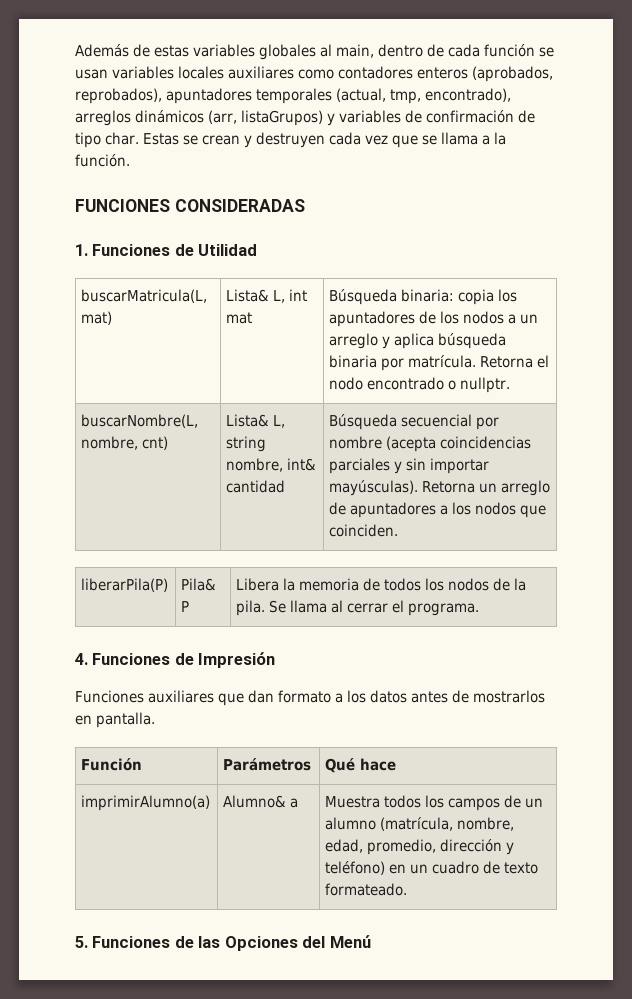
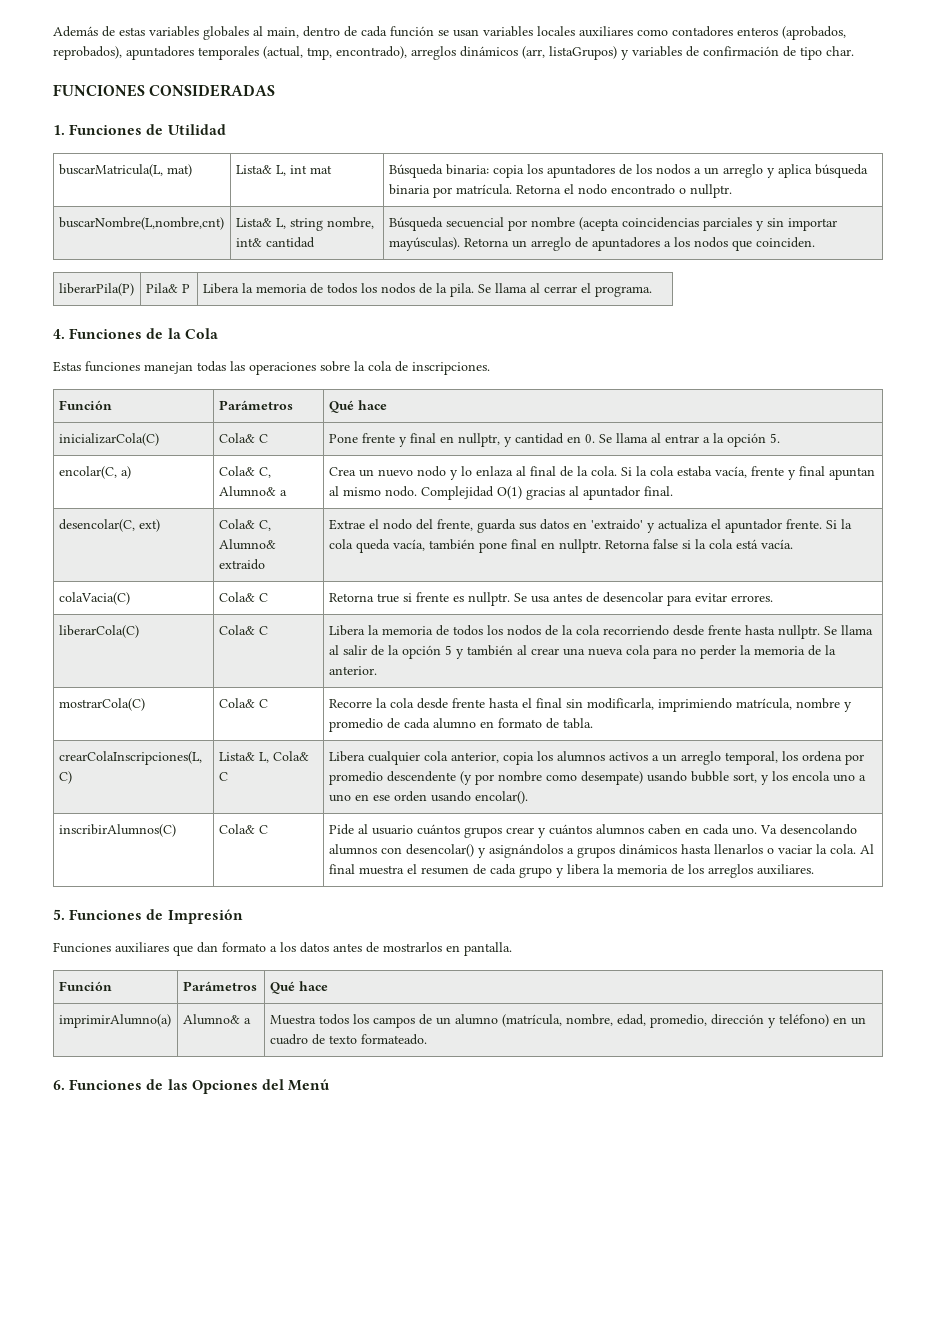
- Estas se crean y destruyen cada vez que se llama a la función.
- buscarNombre(L, nombre, cnt) | Lista& L, string nombre, int& cantidad | Búsqueda secuencial por nombre (acepta coincidencias parciales y sin importar mayúsculas). Retorna un arreglo de apuntadores a los nodos que coinciden.
+ buscarNombre(L,nombre,cnt) | Lista& L, string nombre, int& cantidad | Búsqueda secuencial por nombre (acepta coincidencias parciales y sin importar mayúsculas). Retorna un arreglo de apuntadores a los nodos que coinciden.
- 4. Funciones de Impresión
+ 4. Funciones de la Cola
+ Estas funciones manejan todas las operaciones sobre la cola de inscripciones.
+ Función | Parámetros | Qué hace
+ inicializarCola(C) | Cola& C | Pone frente y final en nullptr, y cantidad en 0. Se llama al entrar a la opción 5.
+ encolar(C, a) | Cola& C, Alumno& a | Crea un nuevo nodo y lo enlaza al final de la cola. Si la cola estaba vacía, frente y final apuntan al mismo nodo. Complejidad O(1) gracias al apuntador final.
+ desencolar(C, ext) | Cola& C, Alumno& extraido | Extrae el nodo del frente, guarda sus datos en 'extraido' y actualiza el apuntador frente. Si la cola queda vacía, también pone final en nullptr. Retorna false si la cola está vacía.
+ colaVacia(C) | Cola& C | Retorna true si frente es nullptr. Se usa antes de desencolar para evitar errores.
+ liberarCola(C) | Cola& C | Libera la memoria de todos los nodos de la cola recorriendo desde frente hasta nullptr. Se llama al salir de la opción 5 y también al crear una nueva cola para no perder la memoria de la anterior.
+ mostrarCola(C) | Cola& C | Recorre la cola desde frente hasta el final sin modificarla, imprimiendo matrícula, nombre y promedio de cada alumno en formato de tabla.
+ crearColaInscripciones(L, C) | Lista& L, Cola& C | Libera cualquier cola anterior, copia los alumnos activos a un arreglo temporal, los ordena por promedio descendente (y por nombre como desempate) usando bubble sort, y los encola uno a uno en ese orden usando encolar().
+ inscribirAlumnos(C) | Cola& C | Pide al usuario cuántos grupos crear y cuántos alumnos caben en cada uno. Va desencolando alumnos con desencolar() y asignándolos a grupos dinámicos hasta llenarlos o vaciar la cola. Al final muestra el resumen de cada grupo y libera la memoria de los arreglos auxiliares.
+ 5. Funciones de Impresión
- 5. Funciones de las Opciones del Menú
+ 6. Funciones de las Opciones del Menú

